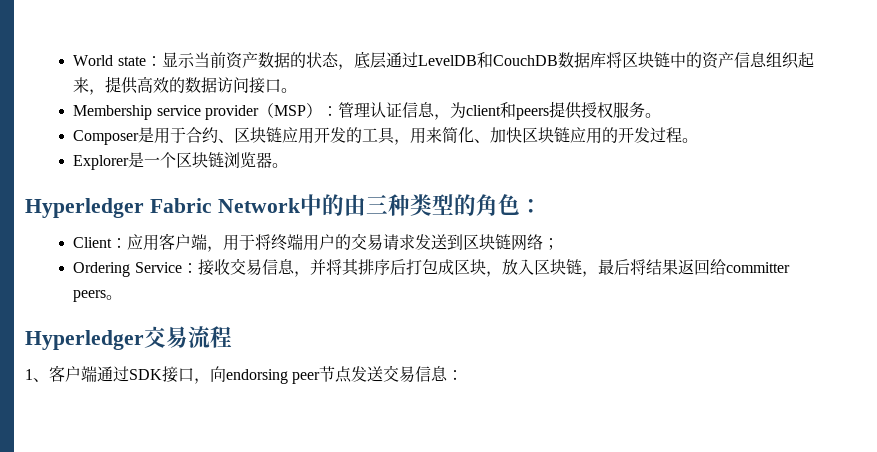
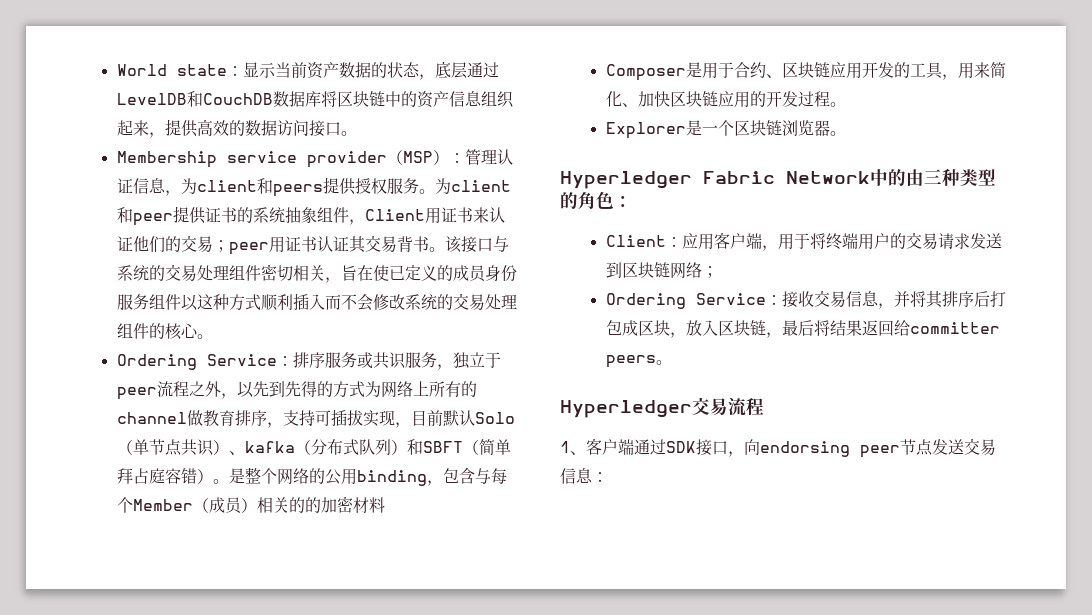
+ 为client和peer提供证书的系统抽象组件，Client用证书来认证他们的交易；peer用证书认证其交易背书。该接口与系统的交易处理组件密切相关，旨在使已定义的成员身份服务组件以这种方式顺利插入而不会修改系统的交易处理组件的核心。
+ Ordering Service：排序服务或共识服务，独立于peer流程之外，以先到先得的方式为网络上所有的channel做教育排序，支持可插拔实现，目前默认Solo（单节点共识）、kafka（分布式队列）和SBFT（简单拜占庭容错）。是整个网络的公用binding，包含与每个Member（成员）相关的的加密材料

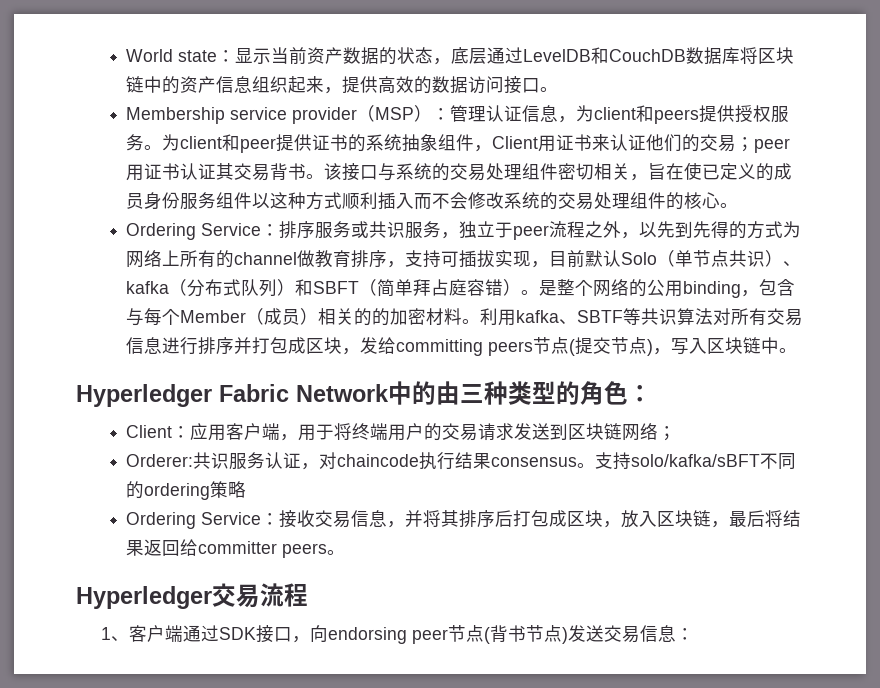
- 是整个网络的公用binding，包含与每个Member（成员）相关的的加密材料
- Composer是用于合约、区块链应用开发的工具，用来简化、加快区块链应用的开发过程。
- Explorer是一个区块链浏览器。
+ 是整个网络的公用binding，包含与每个Member（成员）相关的的加密材料。利用kafka、SBTF等共识算法对所有交易信息进行排序并打包成区块，发给committing peers节点(提交节点)，写入区块链中。
+ Orderer:共识服务认证，对chaincode执行结果consensus。支持solo/kafka/sBFT不同的ordering策略
- 1、客户端通过SDK接口，向endorsing peer节点发送交易信息：
+ 1、客户端通过SDK接口，向endorsing peer节点(背书节点)发送交易信息：

